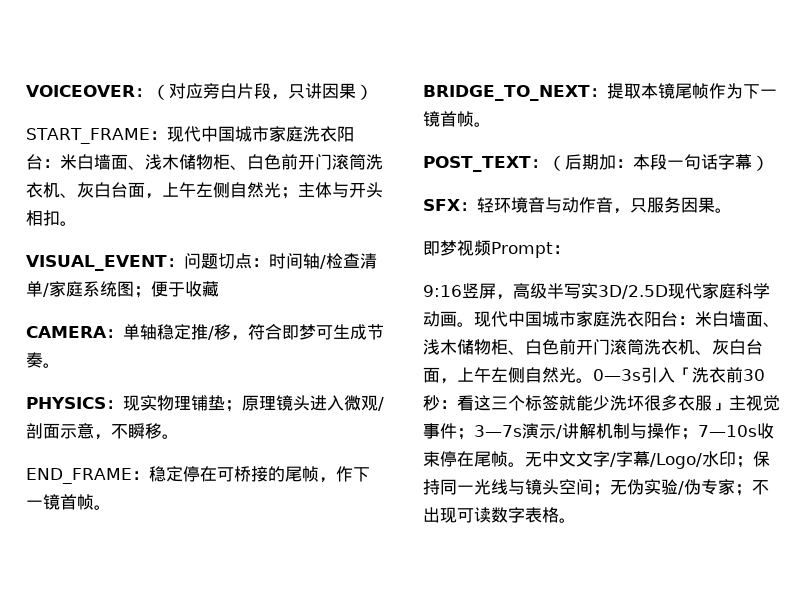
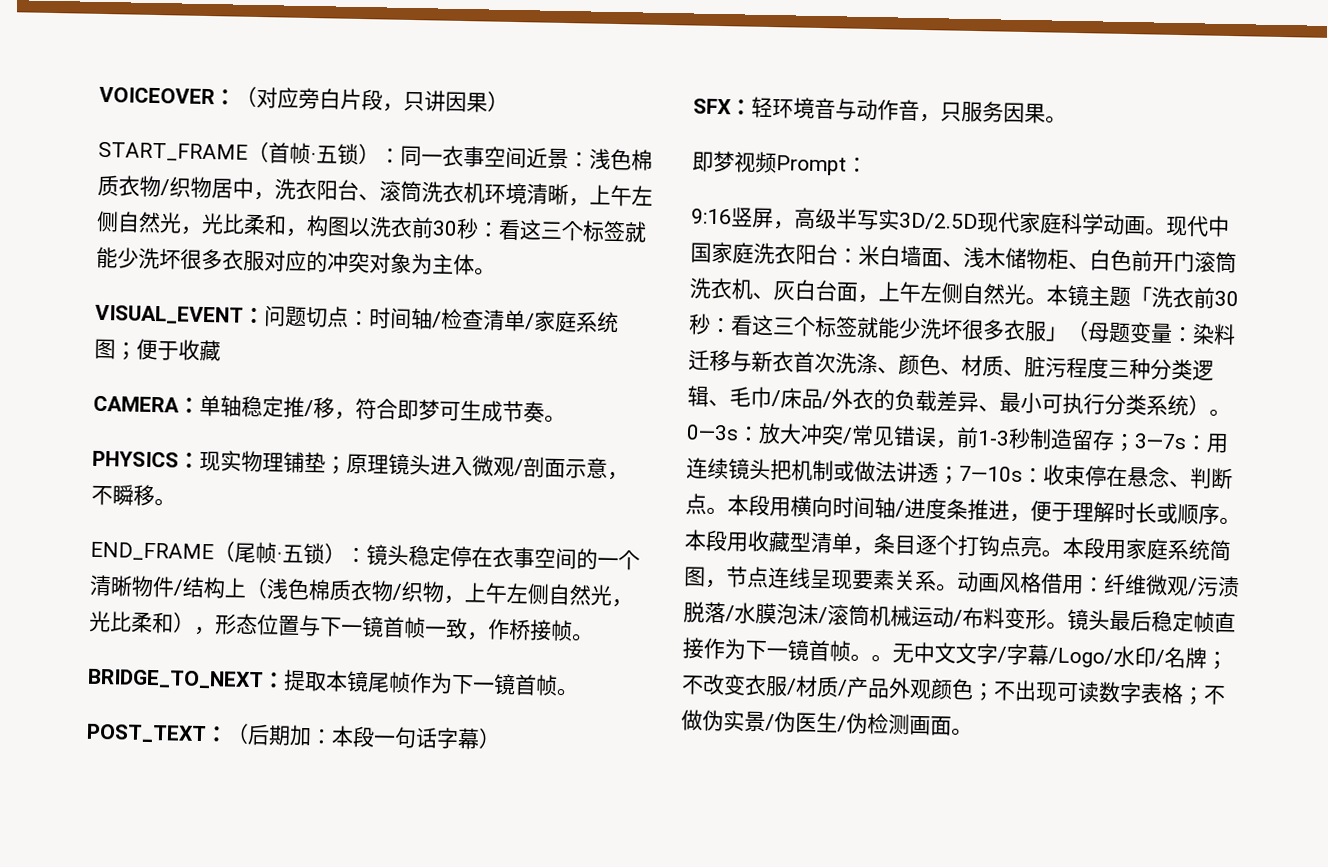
- START_FRAME：现代中国城市家庭洗衣阳台：米白墙面、浅木储物柜、白色前开门滚筒洗衣机、灰白台面，上午左侧自然光；主体与开头相扣。
+ START_FRAME（首帧·五锁）：同一衣事空间近景：浅色棉质衣物/织物居中，洗衣阳台、滚筒洗衣机环境清晰，上午左侧自然光，光比柔和，构图以洗衣前30秒：看这三个标签就能少洗坏很多衣服对应的冲突对象为主体。
- END_FRAME：稳定停在可桥接的尾帧，作下一镜首帧。
+ END_FRAME（尾帧·五锁）：镜头稳定停在衣事空间的一个清晰物件/结构上（浅色棉质衣物/织物，上午左侧自然光，光比柔和），形态位置与下一镜首帧一致，作桥接帧。
- 现代中国城市家庭洗衣阳台：米白墙面、浅木储物柜、白色前开门滚筒洗衣机、灰白台面，上午左侧自然光。
+ 现代中国家庭洗衣阳台：米白墙面、浅木储物柜、白色前开门滚筒洗衣机、灰白台面，上午左侧自然光。
- 0—3s引入「洗衣前30秒：看这三个标签就能少洗坏很多衣服」主视觉事件；3—7s演示/讲解机制与操作；7—10s收束停在尾帧。
+ 本镜主题「洗衣前30秒：看这三个标签就能少洗坏很多衣服」（母题变量：染料迁移与新衣首次洗涤、颜色、材质、脏污程度三种分类逻辑、毛巾/床品/外衣的负载差异、最小可执行分类系统）。0—3s：放大冲突/常见错误，前1-3秒制造留存；3—7s：用连续镜头把机制或做法讲透；7—10s：收束停在悬念、判断点。本段用横向时间轴/进度条推进，便于理解时长或顺序。本段用收藏型清单，条目逐个打钩点亮。本段用家庭系统简图，节点连线呈现要素关系。动画风格借用：纤维微观/污渍脱落/水膜泡沫/滚筒机械运动/布料变形。镜头最后稳定帧直接作为下一镜首帧。。
- 无中文文字/字幕/Logo/水印；保持同一光线与镜头空间；无伪实验/伪专家；不出现可读数字表格。
+ 无中文文字/字幕/Logo/水印/名牌；不改变衣服/材质/产品外观颜色；不出现可读数字表格；不做伪实景/伪医生/伪检测画面。

